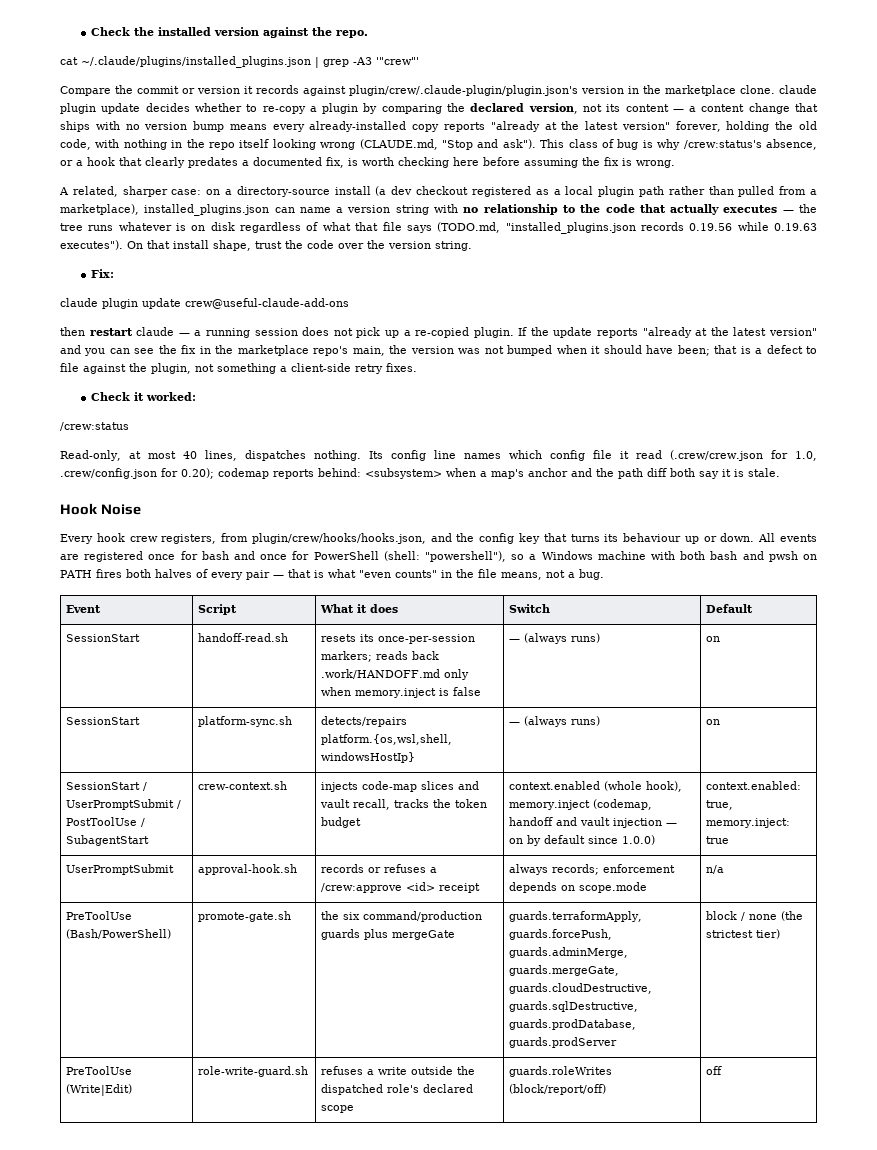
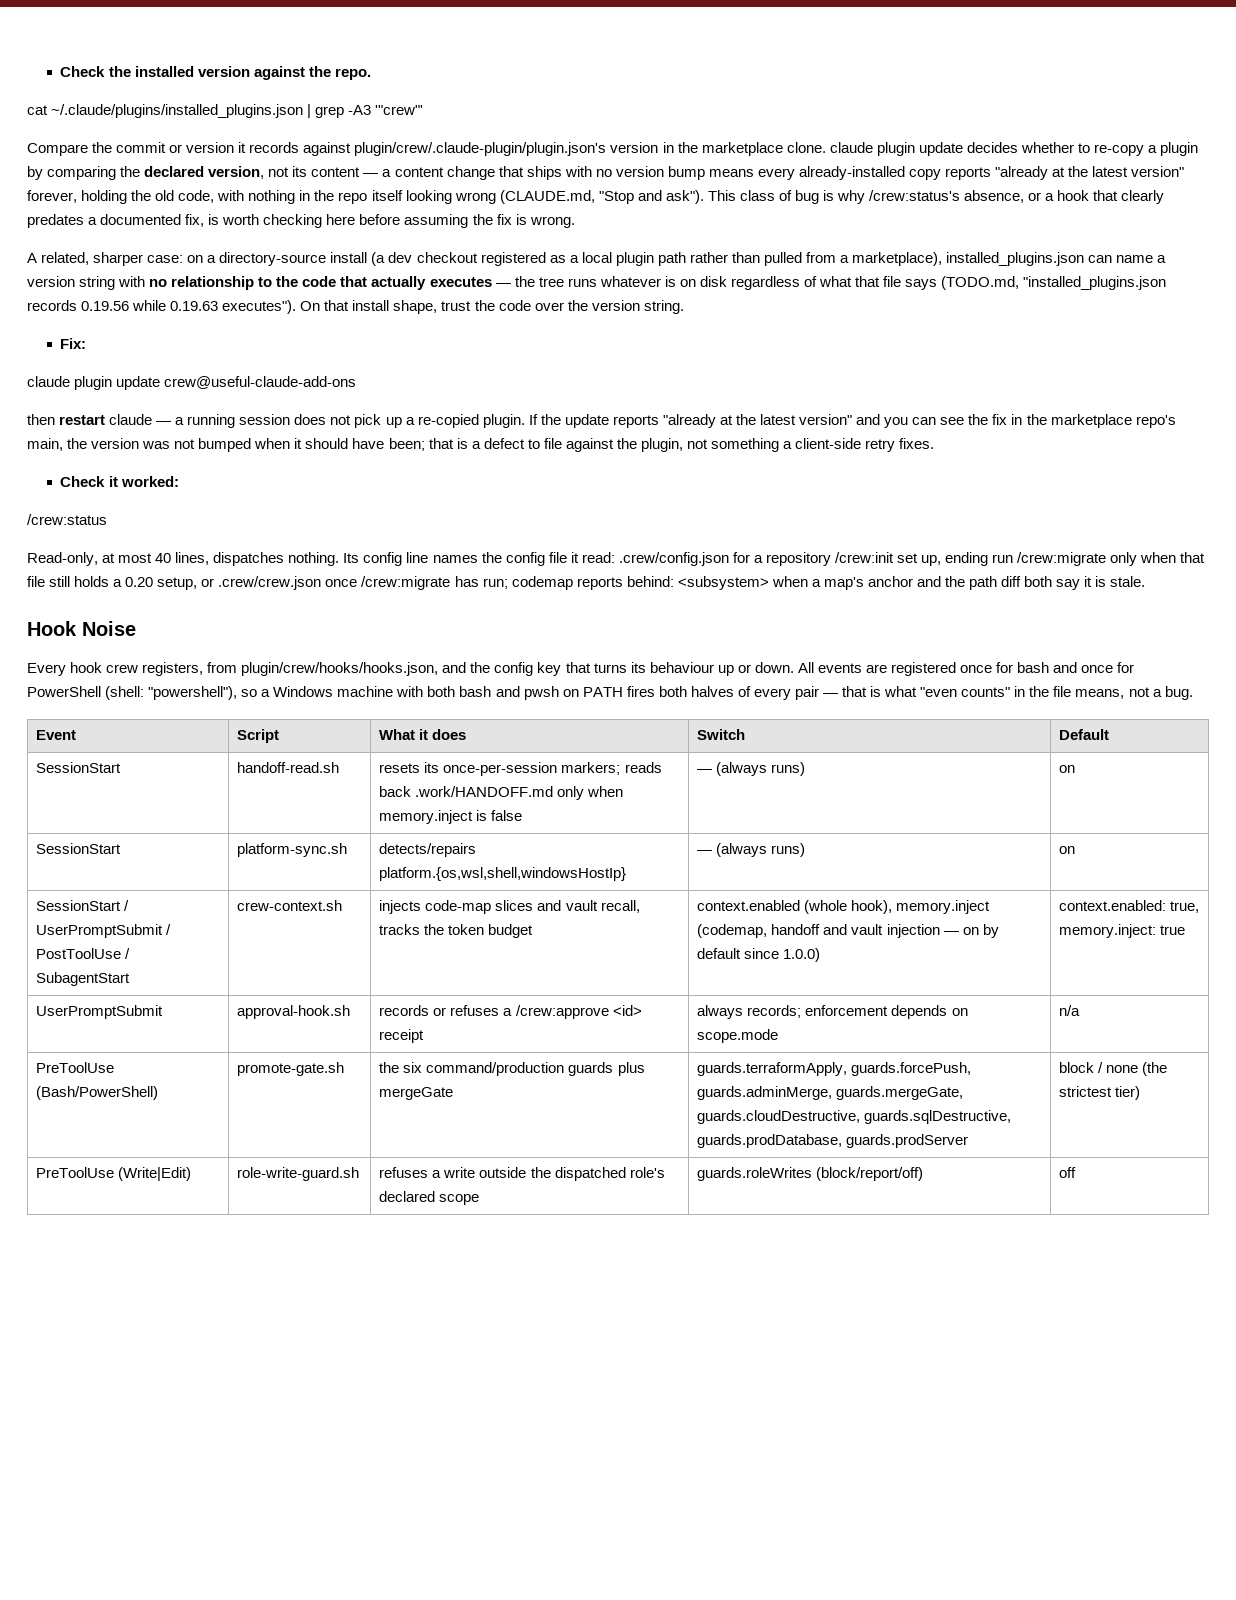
- Its config line names which config file it read (.crew/crew.json for 1.0, .crew/config.json for 0.20); codemap reports behind: <subsystem> when a map's anchor and the path diff both say it is stale.
+ Its config line names the config file it read: .crew/config.json for a repository /crew:init set up, ending run /crew:migrate only when that file still holds a 0.20 setup, or .crew/crew.json once /crew:migrate has run; codemap reports behind: <subsystem> when a map's anchor and the path diff both say it is stale.

